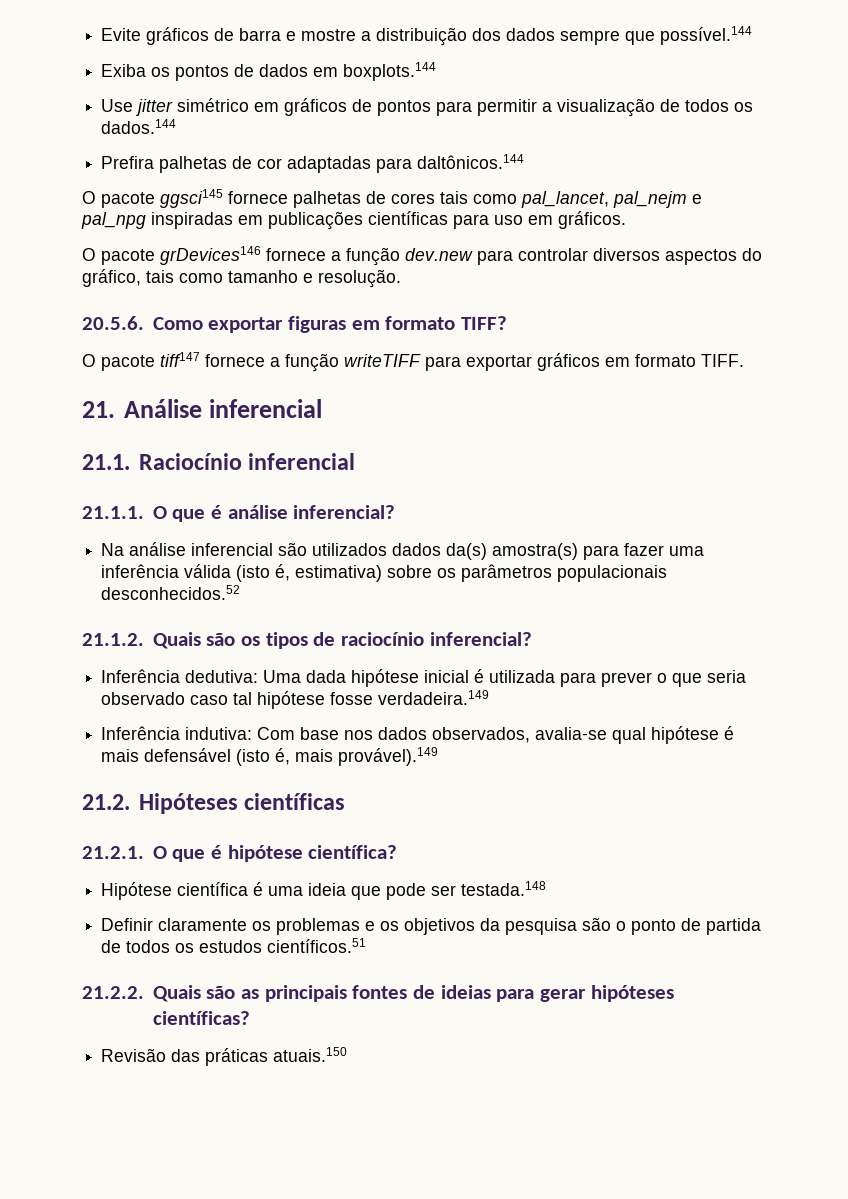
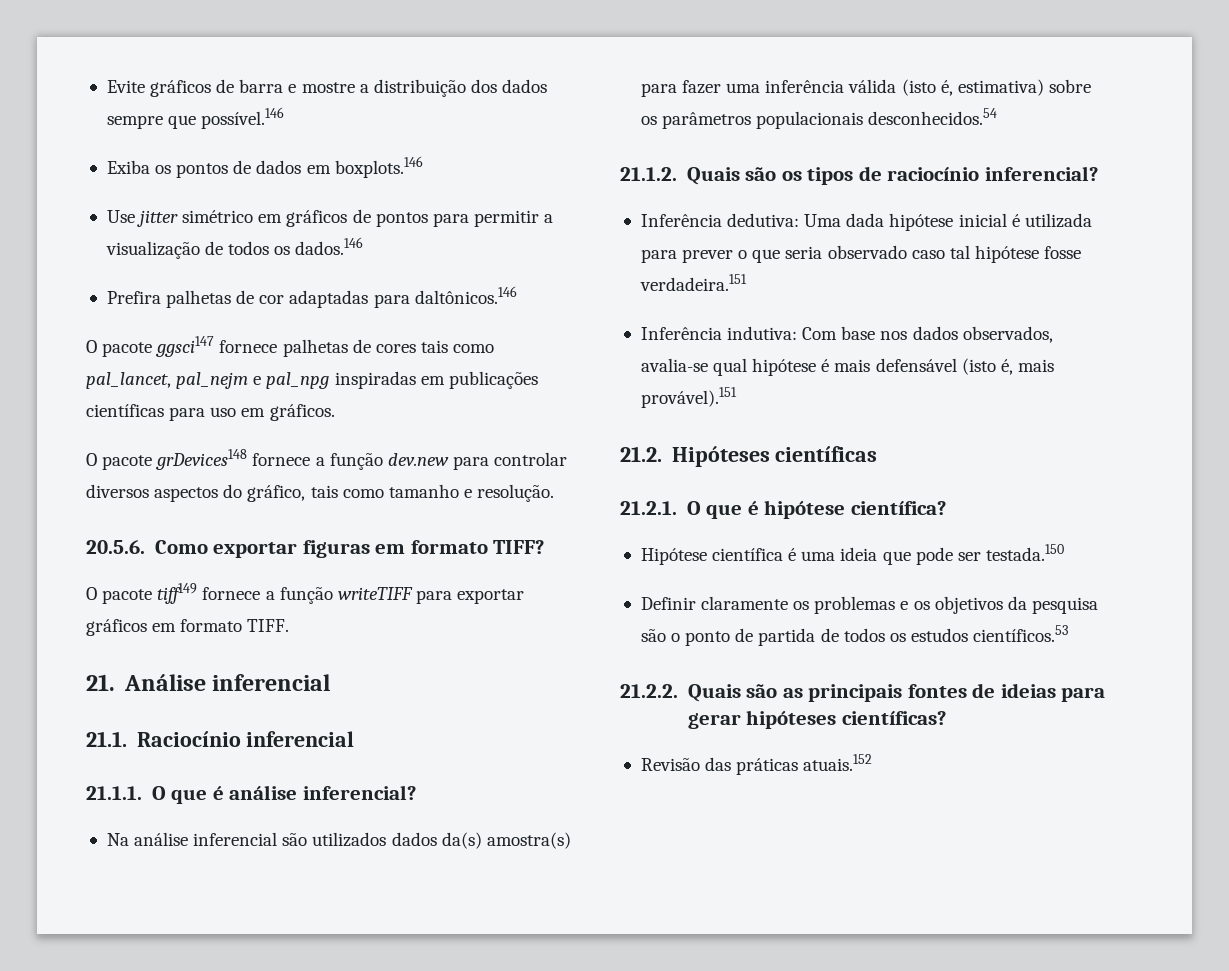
- Evite gráficos de barra e mostre a distribuição dos dados sempre que possível.144
+ Evite gráficos de barra e mostre a distribuição dos dados sempre que possível.146
- Exiba os pontos de dados em boxplots.144
+ Exiba os pontos de dados em boxplots.146
- Use jitter simétrico em gráficos de pontos para permitir a visualização de todos os dados.144
+ Use jitter simétrico em gráficos de pontos para permitir a visualização de todos os dados.146
- Prefira palhetas de cor adaptadas para daltônicos.144
- O pacote ggsci145 fornece palhetas de cores tais como pal_lancet, pal_nejm e pal_npg inspiradas em publicações científicas para uso em gráficos.
+ Prefira palhetas de cor adaptadas para daltônicos.146
+ O pacote ggsci147 fornece palhetas de cores tais como pal_lancet, pal_nejm e pal_npg inspiradas em publicações científicas para uso em gráficos.
- O pacote grDevices146 fornece a função dev.new para controlar diversos aspectos do gráfico, tais como tamanho e resolução.
+ O pacote grDevices148 fornece a função dev.new para controlar diversos aspectos do gráfico, tais como tamanho e resolução.
- O pacote tiff147 fornece a função writeTIFF para exportar gráficos em formato TIFF.
+ O pacote tiff149 fornece a função writeTIFF para exportar gráficos em formato TIFF.
- Na análise inferencial são utilizados dados da(s) amostra(s) para fazer uma inferência válida (isto é, estimativa) sobre os parâmetros populacionais desconhecidos.52
+ Na análise inferencial são utilizados dados da(s) amostra(s) para fazer uma inferência válida (isto é, estimativa) sobre os parâmetros populacionais desconhecidos.54
- Inferência dedutiva: Uma dada hipótese inicial é utilizada para prever o que seria observado caso tal hipótese fosse verdadeira.149
+ Inferência dedutiva: Uma dada hipótese inicial é utilizada para prever o que seria observado caso tal hipótese fosse verdadeira.151
- Inferência indutiva: Com base nos dados observados, avalia-se qual hipótese é mais defensável (isto é, mais provável).149
+ Inferência indutiva: Com base nos dados observados, avalia-se qual hipótese é mais defensável (isto é, mais provável).151
- Hipótese científica é uma ideia que pode ser testada.148
+ Hipótese científica é uma ideia que pode ser testada.150
- Definir claramente os problemas e os objetivos da pesquisa são o ponto de partida de todos os estudos científicos.51
+ Definir claramente os problemas e os objetivos da pesquisa são o ponto de partida de todos os estudos científicos.53
- Revisão das práticas atuais.150
+ Revisão das práticas atuais.152

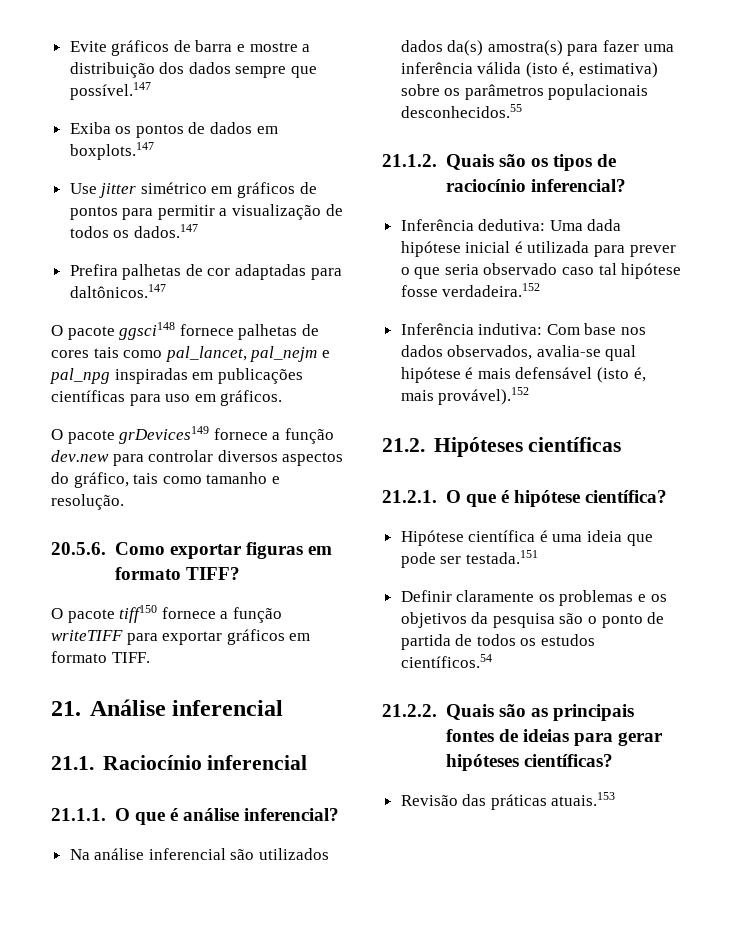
- Evite gráficos de barra e mostre a distribuição dos dados sempre que possível.146
+ Evite gráficos de barra e mostre a distribuição dos dados sempre que possível.147
- Exiba os pontos de dados em boxplots.146
+ Exiba os pontos de dados em boxplots.147
- Use jitter simétrico em gráficos de pontos para permitir a visualização de todos os dados.146
+ Use jitter simétrico em gráficos de pontos para permitir a visualização de todos os dados.147
- Prefira palhetas de cor adaptadas para daltônicos.146
- O pacote ggsci147 fornece palhetas de cores tais como pal_lancet, pal_nejm e pal_npg inspiradas em publicações científicas para uso em gráficos.
+ Prefira palhetas de cor adaptadas para daltônicos.147
+ O pacote ggsci148 fornece palhetas de cores tais como pal_lancet, pal_nejm e pal_npg inspiradas em publicações científicas para uso em gráficos.
- O pacote grDevices148 fornece a função dev.new para controlar diversos aspectos do gráfico, tais como tamanho e resolução.
+ O pacote grDevices149 fornece a função dev.new para controlar diversos aspectos do gráfico, tais como tamanho e resolução.
- O pacote tiff149 fornece a função writeTIFF para exportar gráficos em formato TIFF.
+ O pacote tiff150 fornece a função writeTIFF para exportar gráficos em formato TIFF.
- Na análise inferencial são utilizados dados da(s) amostra(s) para fazer uma inferência válida (isto é, estimativa) sobre os parâmetros populacionais desconhecidos.54
+ Na análise inferencial são utilizados dados da(s) amostra(s) para fazer uma inferência válida (isto é, estimativa) sobre os parâmetros populacionais desconhecidos.55
- Inferência dedutiva: Uma dada hipótese inicial é utilizada para prever o que seria observado caso tal hipótese fosse verdadeira.151
+ Inferência dedutiva: Uma dada hipótese inicial é utilizada para prever o que seria observado caso tal hipótese fosse verdadeira.152
- Inferência indutiva: Com base nos dados observados, avalia-se qual hipótese é mais defensável (isto é, mais provável).151
+ Inferência indutiva: Com base nos dados observados, avalia-se qual hipótese é mais defensável (isto é, mais provável).152
- Hipótese científica é uma ideia que pode ser testada.150
+ Hipótese científica é uma ideia que pode ser testada.151
- Definir claramente os problemas e os objetivos da pesquisa são o ponto de partida de todos os estudos científicos.53
+ Definir claramente os problemas e os objetivos da pesquisa são o ponto de partida de todos os estudos científicos.54
- Revisão das práticas atuais.152
+ Revisão das práticas atuais.153

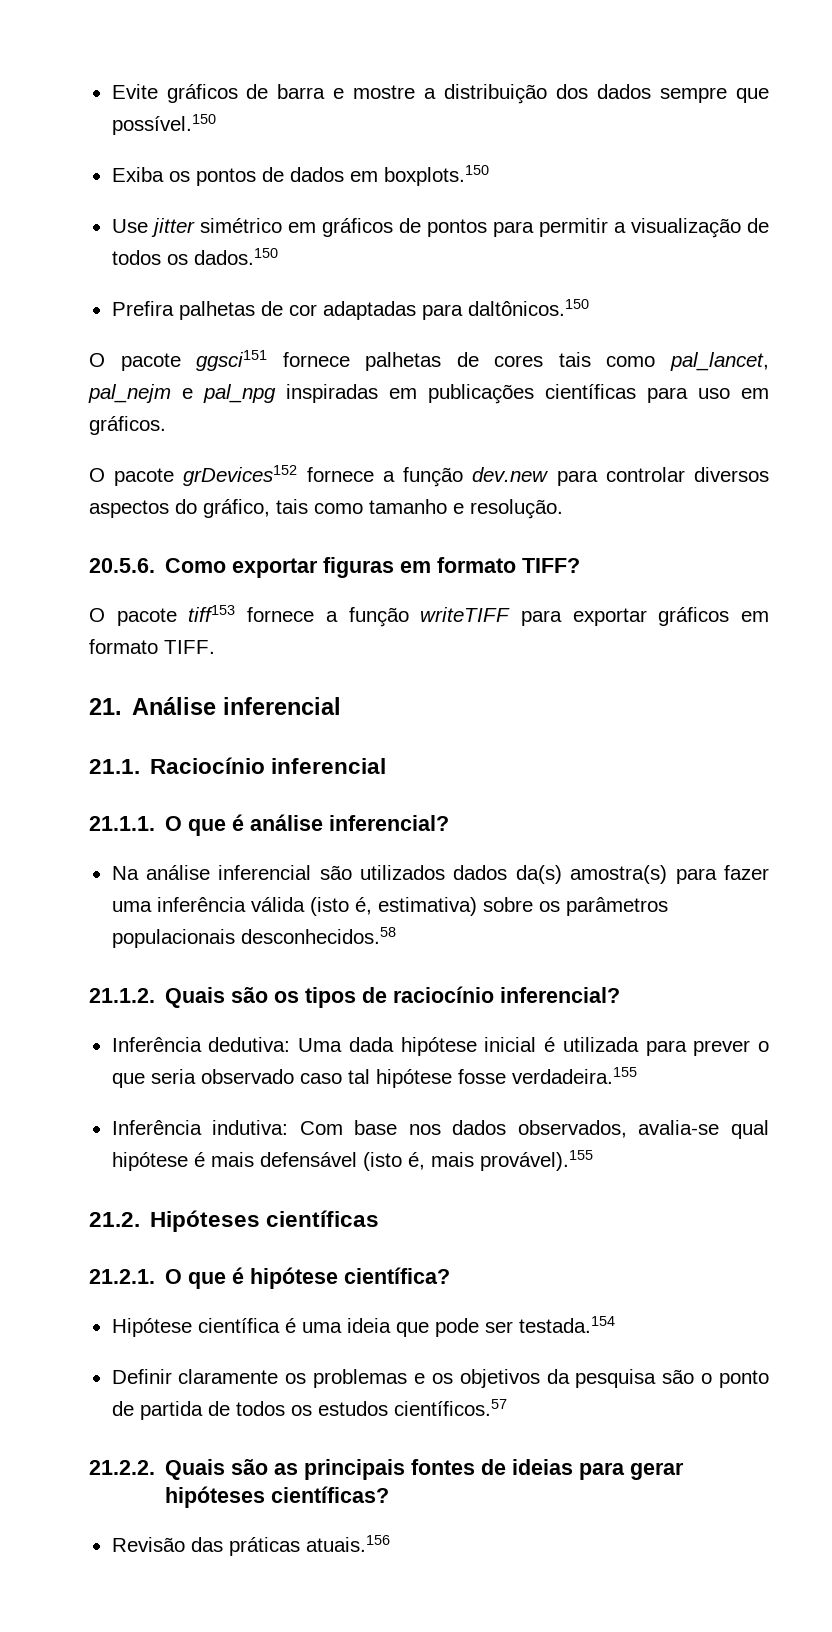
- Evite gráficos de barra e mostre a distribuição dos dados sempre que possível.147
+ Evite gráficos de barra e mostre a distribuição dos dados sempre que possível.150
- Exiba os pontos de dados em boxplots.147
+ Exiba os pontos de dados em boxplots.150
- Use jitter simétrico em gráficos de pontos para permitir a visualização de todos os dados.147
+ Use jitter simétrico em gráficos de pontos para permitir a visualização de todos os dados.150
- Prefira palhetas de cor adaptadas para daltônicos.147
- O pacote ggsci148 fornece palhetas de cores tais como pal_lancet, pal_nejm e pal_npg inspiradas em publicações científicas para uso em gráficos.
+ Prefira palhetas de cor adaptadas para daltônicos.150
+ O pacote ggsci151 fornece palhetas de cores tais como pal_lancet, pal_nejm e pal_npg inspiradas em publicações científicas para uso em gráficos.
- O pacote grDevices149 fornece a função dev.new para controlar diversos aspectos do gráfico, tais como tamanho e resolução.
+ O pacote grDevices152 fornece a função dev.new para controlar diversos aspectos do gráfico, tais como tamanho e resolução.
- O pacote tiff150 fornece a função writeTIFF para exportar gráficos em formato TIFF.
+ O pacote tiff153 fornece a função writeTIFF para exportar gráficos em formato TIFF.
- Na análise inferencial são utilizados dados da(s) amostra(s) para fazer uma inferência válida (isto é, estimativa) sobre os parâmetros populacionais desconhecidos.55
+ Na análise inferencial são utilizados dados da(s) amostra(s) para fazer uma inferência válida (isto é, estimativa) sobre os parâmetros populacionais desconhecidos.58
- Inferência dedutiva: Uma dada hipótese inicial é utilizada para prever o que seria observado caso tal hipótese fosse verdadeira.152
+ Inferência dedutiva: Uma dada hipótese inicial é utilizada para prever o que seria observado caso tal hipótese fosse verdadeira.155
- Inferência indutiva: Com base nos dados observados, avalia-se qual hipótese é mais defensável (isto é, mais provável).152
+ Inferência indutiva: Com base nos dados observados, avalia-se qual hipótese é mais defensável (isto é, mais provável).155
- Hipótese científica é uma ideia que pode ser testada.151
+ Hipótese científica é uma ideia que pode ser testada.154
- Definir claramente os problemas e os objetivos da pesquisa são o ponto de partida de todos os estudos científicos.54
+ Definir claramente os problemas e os objetivos da pesquisa são o ponto de partida de todos os estudos científicos.57
- Revisão das práticas atuais.153
+ Revisão das práticas atuais.156

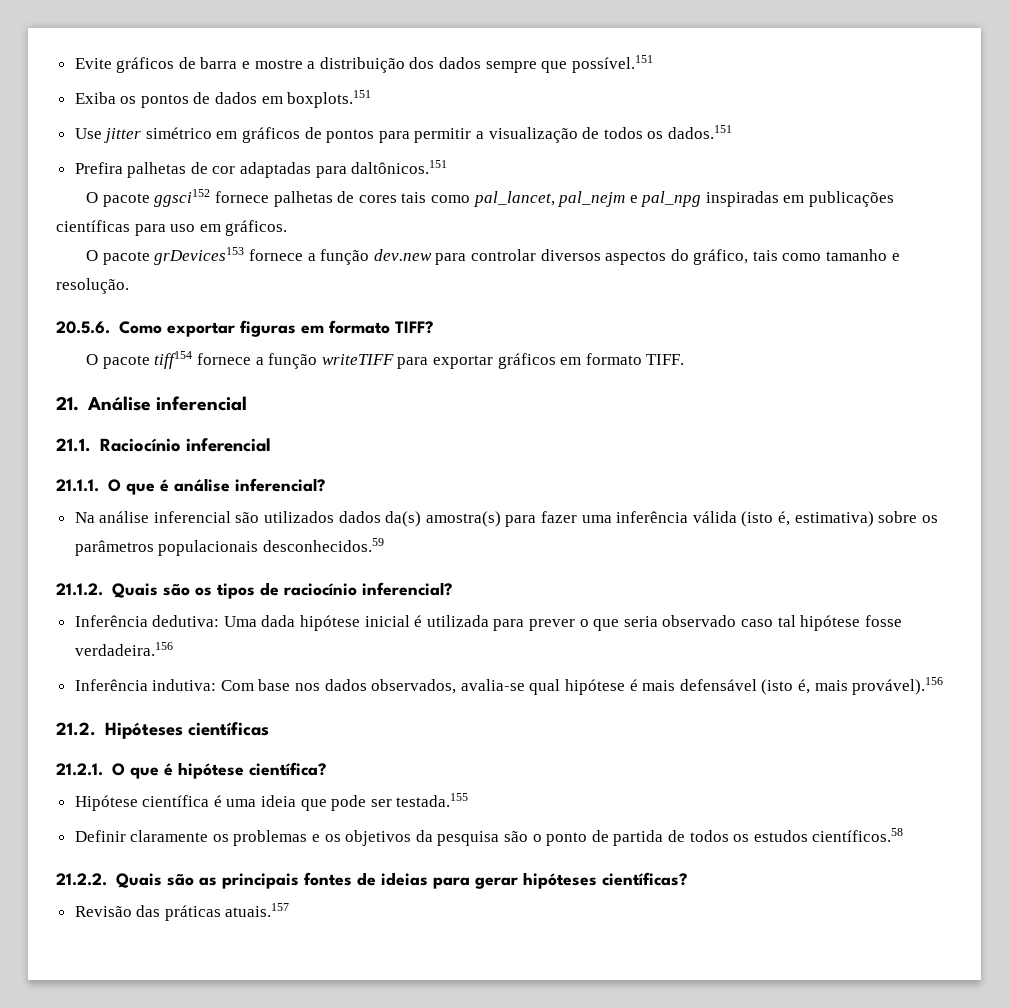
- Evite gráficos de barra e mostre a distribuição dos dados sempre que possível.150
+ Evite gráficos de barra e mostre a distribuição dos dados sempre que possível.151
- Exiba os pontos de dados em boxplots.150
+ Exiba os pontos de dados em boxplots.151
- Use jitter simétrico em gráficos de pontos para permitir a visualização de todos os dados.150
+ Use jitter simétrico em gráficos de pontos para permitir a visualização de todos os dados.151
- Prefira palhetas de cor adaptadas para daltônicos.150
- O pacote ggsci151 fornece palhetas de cores tais como pal_lancet, pal_nejm e pal_npg inspiradas em publicações científicas para uso em gráficos.
+ Prefira palhetas de cor adaptadas para daltônicos.151
+ O pacote ggsci152 fornece palhetas de cores tais como pal_lancet, pal_nejm e pal_npg inspiradas em publicações científicas para uso em gráficos.
- O pacote grDevices152 fornece a função dev.new para controlar diversos aspectos do gráfico, tais como tamanho e resolução.
+ O pacote grDevices153 fornece a função dev.new para controlar diversos aspectos do gráfico, tais como tamanho e resolução.
- O pacote tiff153 fornece a função writeTIFF para exportar gráficos em formato TIFF.
+ O pacote tiff154 fornece a função writeTIFF para exportar gráficos em formato TIFF.
- Na análise inferencial são utilizados dados da(s) amostra(s) para fazer uma inferência válida (isto é, estimativa) sobre os parâmetros populacionais desconhecidos.58
+ Na análise inferencial são utilizados dados da(s) amostra(s) para fazer uma inferência válida (isto é, estimativa) sobre os parâmetros populacionais desconhecidos.59
- Inferência dedutiva: Uma dada hipótese inicial é utilizada para prever o que seria observado caso tal hipótese fosse verdadeira.155
+ Inferência dedutiva: Uma dada hipótese inicial é utilizada para prever o que seria observado caso tal hipótese fosse verdadeira.156
- Inferência indutiva: Com base nos dados observados, avalia-se qual hipótese é mais defensável (isto é, mais provável).155
+ Inferência indutiva: Com base nos dados observados, avalia-se qual hipótese é mais defensável (isto é, mais provável).156
- Hipótese científica é uma ideia que pode ser testada.154
+ Hipótese científica é uma ideia que pode ser testada.155
- Definir claramente os problemas e os objetivos da pesquisa são o ponto de partida de todos os estudos científicos.57
+ Definir claramente os problemas e os objetivos da pesquisa são o ponto de partida de todos os estudos científicos.58
- Revisão das práticas atuais.156
+ Revisão das práticas atuais.157

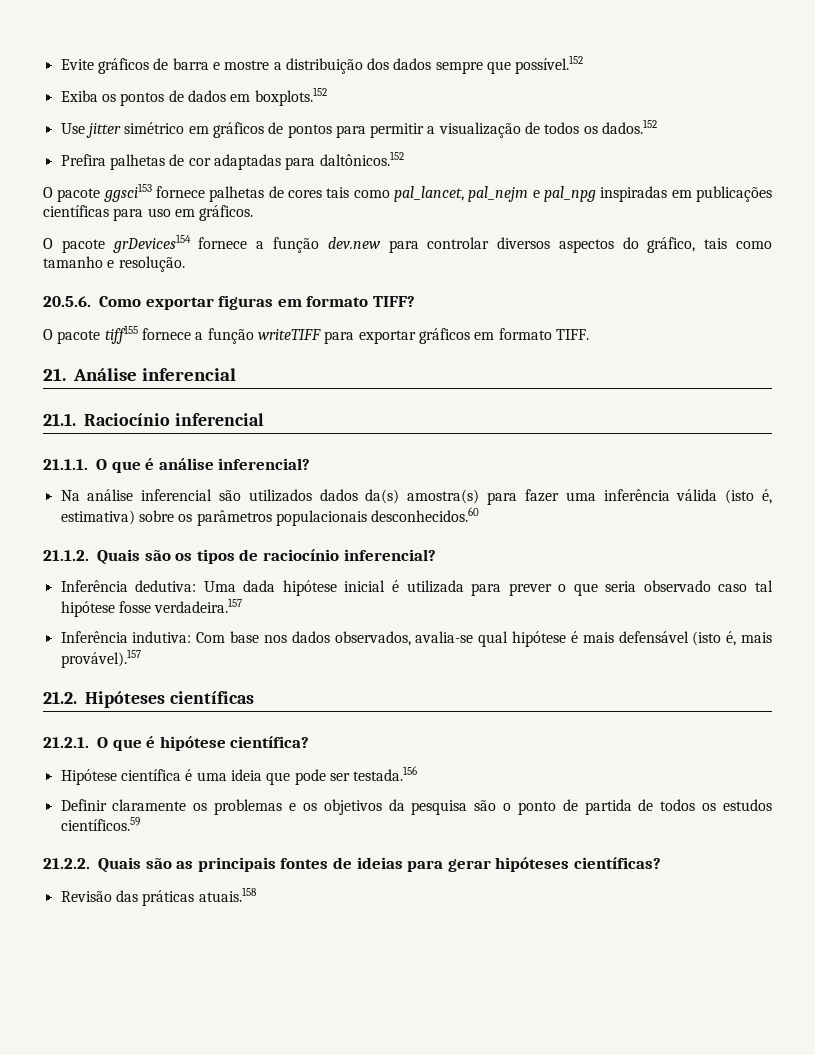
- Evite gráficos de barra e mostre a distribuição dos dados sempre que possível.151
+ Evite gráficos de barra e mostre a distribuição dos dados sempre que possível.152
- Exiba os pontos de dados em boxplots.151
+ Exiba os pontos de dados em boxplots.152
- Use jitter simétrico em gráficos de pontos para permitir a visualização de todos os dados.151
+ Use jitter simétrico em gráficos de pontos para permitir a visualização de todos os dados.152
- Prefira palhetas de cor adaptadas para daltônicos.151
- O pacote ggsci152 fornece palhetas de cores tais como pal_lancet, pal_nejm e pal_npg inspiradas em publicações científicas para uso em gráficos.
+ Prefira palhetas de cor adaptadas para daltônicos.152
+ O pacote ggsci153 fornece palhetas de cores tais como pal_lancet, pal_nejm e pal_npg inspiradas em publicações científicas para uso em gráficos.
- O pacote grDevices153 fornece a função dev.new para controlar diversos aspectos do gráfico, tais como tamanho e resolução.
+ O pacote grDevices154 fornece a função dev.new para controlar diversos aspectos do gráfico, tais como tamanho e resolução.
- O pacote tiff154 fornece a função writeTIFF para exportar gráficos em formato TIFF.
+ O pacote tiff155 fornece a função writeTIFF para exportar gráficos em formato TIFF.
- Na análise inferencial são utilizados dados da(s) amostra(s) para fazer uma inferência válida (isto é, estimativa) sobre os parâmetros populacionais desconhecidos.59
+ Na análise inferencial são utilizados dados da(s) amostra(s) para fazer uma inferência válida (isto é, estimativa) sobre os parâmetros populacionais desconhecidos.60
- Inferência dedutiva: Uma dada hipótese inicial é utilizada para prever o que seria observado caso tal hipótese fosse verdadeira.156
+ Inferência dedutiva: Uma dada hipótese inicial é utilizada para prever o que seria observado caso tal hipótese fosse verdadeira.157
- Inferência indutiva: Com base nos dados observados, avalia-se qual hipótese é mais defensável (isto é, mais provável).156
+ Inferência indutiva: Com base nos dados observados, avalia-se qual hipótese é mais defensável (isto é, mais provável).157
- Hipótese científica é uma ideia que pode ser testada.155
+ Hipótese científica é uma ideia que pode ser testada.156
- Definir claramente os problemas e os objetivos da pesquisa são o ponto de partida de todos os estudos científicos.58
+ Definir claramente os problemas e os objetivos da pesquisa são o ponto de partida de todos os estudos científicos.59
- Revisão das práticas atuais.157
+ Revisão das práticas atuais.158

